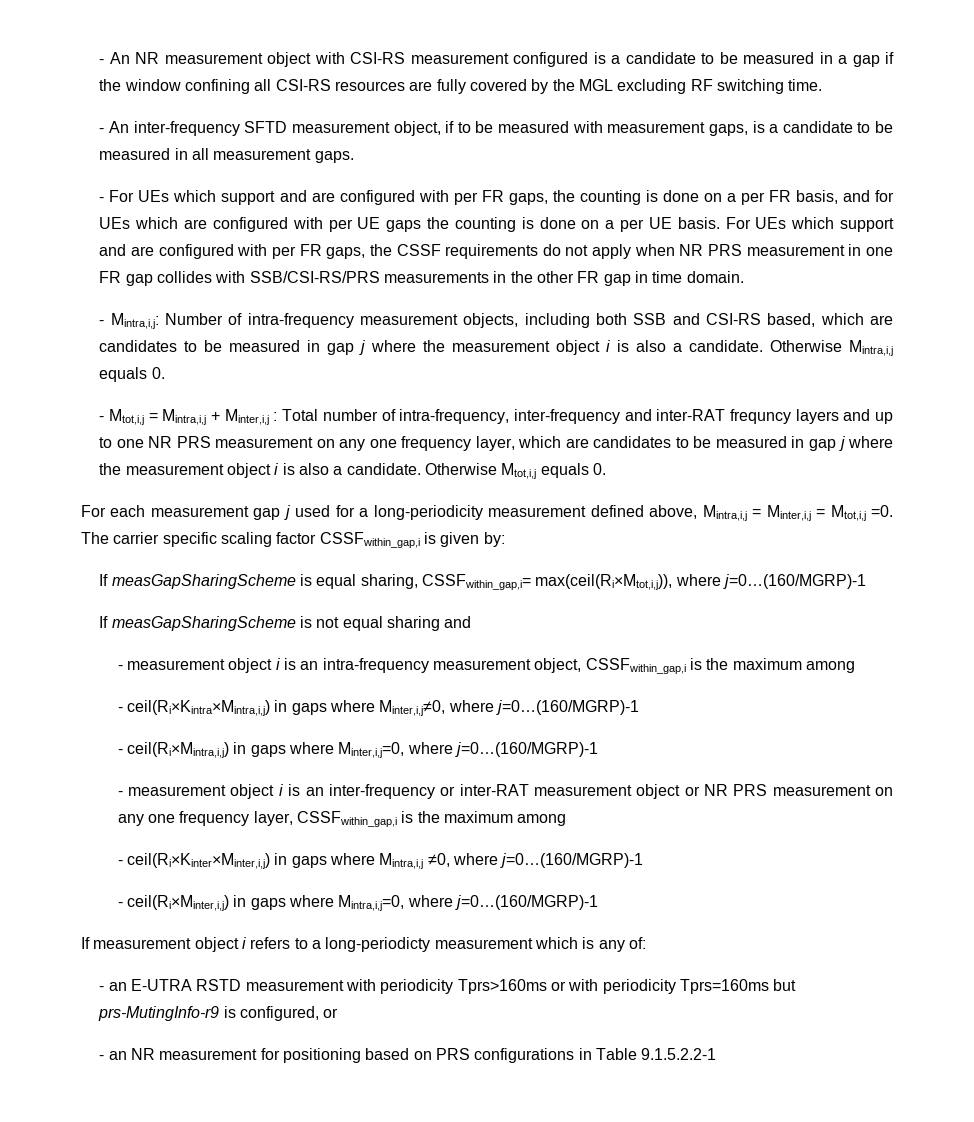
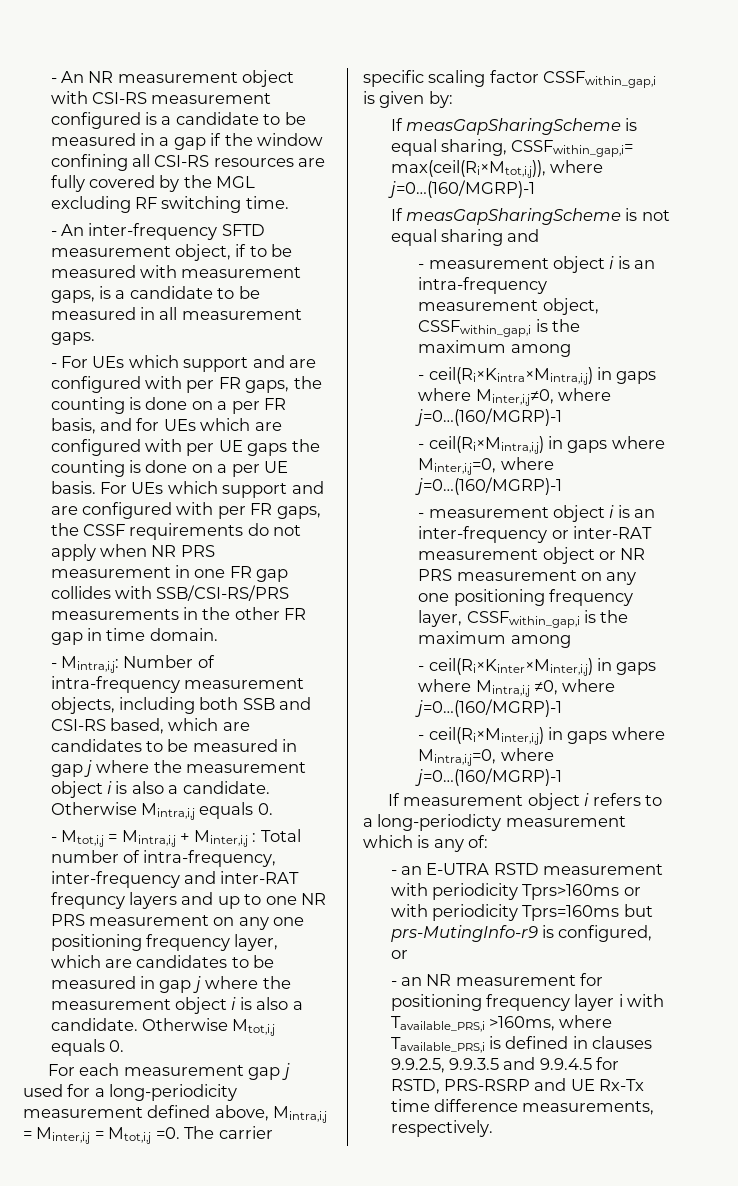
- - Mtot,i,j = Mintra,i,j + Minter,i,j : Total number of intra-frequency, inter-frequency and inter-RAT frequncy layers and up to one NR PRS measurement on any one frequency layer, which are candidates to be measured in gap j where the measurement object i is also a candidate.
+ - Mtot,i,j = Mintra,i,j + Minter,i,j : Total number of intra-frequency, inter-frequency and inter-RAT frequncy layers and up to one NR PRS measurement on any one positioning frequency layer, which are candidates to be measured in gap j where the measurement object i is also a candidate.
- - measurement object i is an inter-frequency or inter-RAT measurement object or NR PRS measurement on any one frequency layer, CSSFwithin_gap,i is the maximum among
+ - measurement object i is an inter-frequency or inter-RAT measurement object or NR PRS measurement on any one positioning frequency layer, CSSFwithin_gap,i is the maximum among
- - an NR measurement for positioning based on PRS configurations in Table 9.1.5.2.2-1
+ - an NR measurement for positioning frequency layer i with Tavailable_PRS,i >160ms, where Tavailable_PRS,i is defined in clauses 9.9.2.5, 9.9.3.5 and 9.9.4.5 for RSTD, PRS-RSRP and UE Rx-Tx time difference measurements, respectively.

